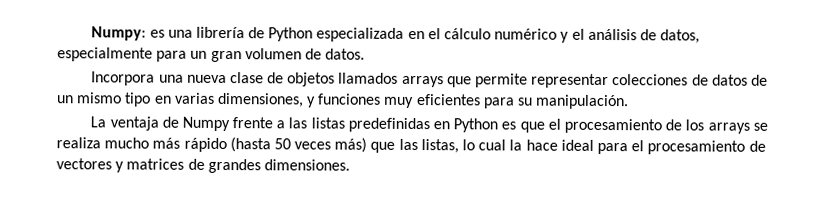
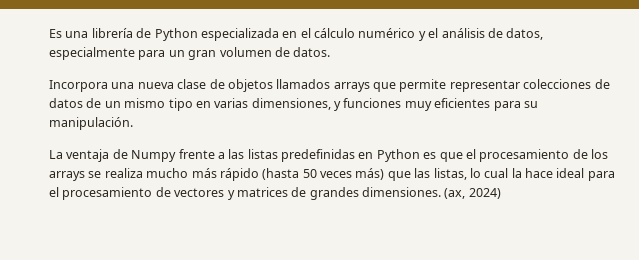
- Numpy: es una librería de Python especializada en el cálculo numérico y el análisis de datos, especialmente para un gran volumen de datos.
+ Es una librería de Python especializada en el cálculo numérico y el análisis de datos, especialmente para un gran volumen de datos.
+ (ax, 2024)

